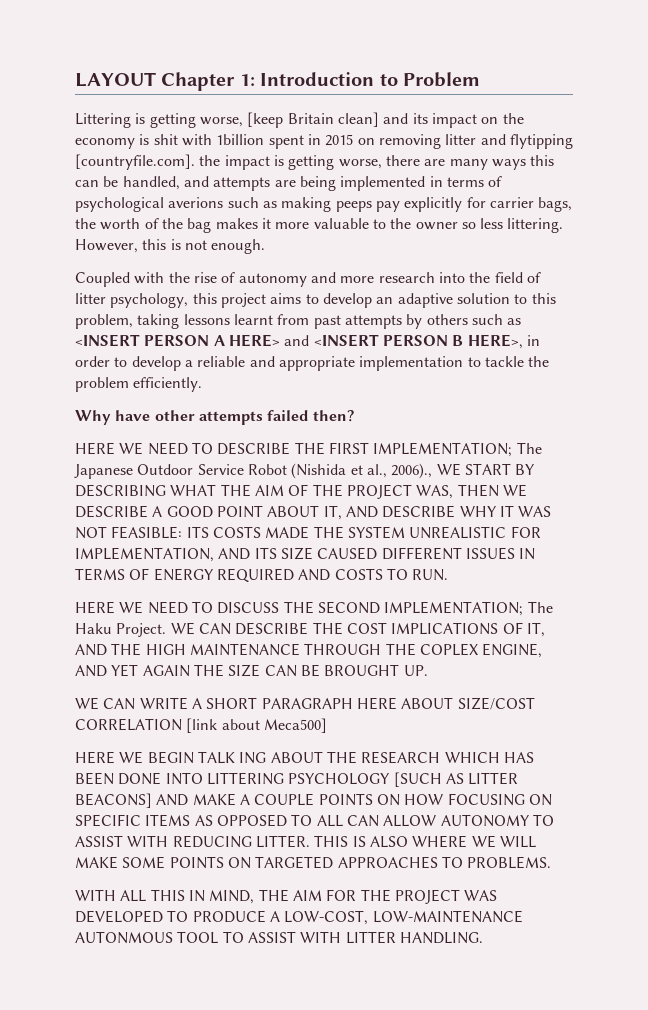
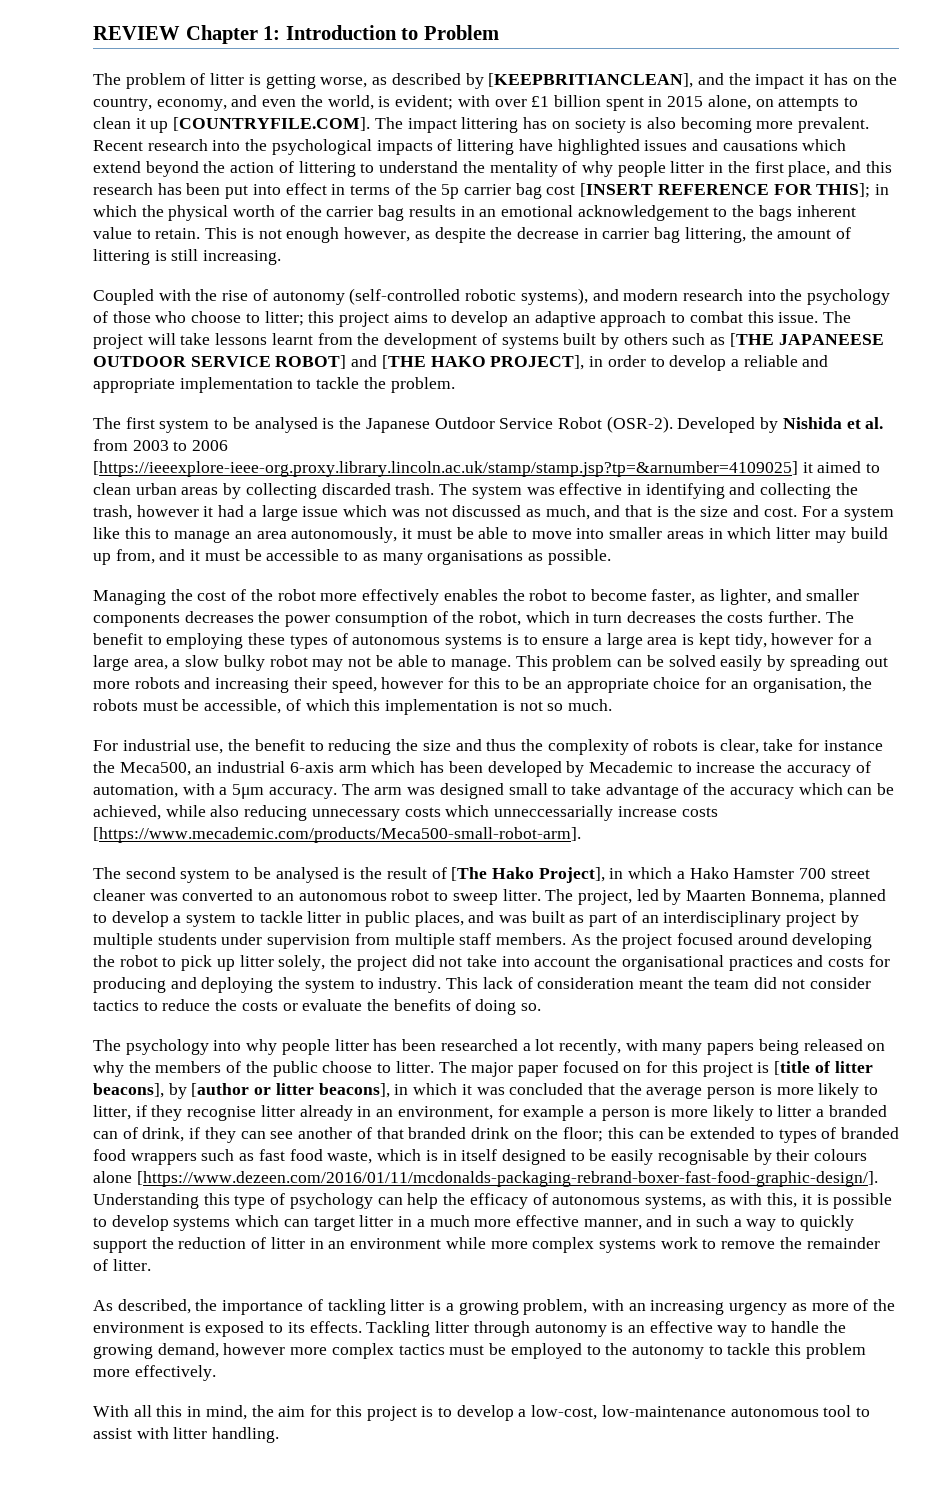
- LAYOUT Chapter 1: Introduction to Problem
+ REVIEW Chapter 1: Introduction to Problem
- Littering is getting worse, [keep Britain clean] and its impact on the economy is shit with 1billion spent in 2015 on removing litter and flytipping [countryfile.com]. the impact is getting worse, there are many ways this can be handled, and attempts are being implemented in terms of psychological averions such as making peeps pay explicitly for carrier bags, the worth of the bag makes it more valuable to the owner so less littering. However, this is not enough.
+ The problem of litter is getting worse, as described by [KEEPBRITIANCLEAN], and the impact it has on the country, economy, and even the world, is evident; with over £1 billion spent in 2015 alone, on attempts to clean it up [COUNTRYFILE.COM]. The impact littering has on society is also becoming more prevalent. Recent research into the psychological impacts of littering have highlighted issues and causations which extend beyond the action of littering to understand the mentality of why people litter in the first place, and this research has been put into effect in terms of the 5p carrier bag cost [INSERT REFERENCE FOR THIS]; in which the physical worth of the carrier bag results in an emotional acknowledgement to the bags inherent value to retain. This is not enough however, as despite the decrease in carrier bag littering, the amount of littering is still increasing.
- Coupled with the rise of autonomy and more research into the field of litter psychology, this project aims to develop an adaptive solution to this problem, taking lessons learnt from past attempts by others such as <INSERT PERSON A HERE> and <INSERT PERSON B HERE>, in order to develop a reliable and appropriate implementation to tackle the problem efficiently.
- Why have other attempts failed then?
- HERE WE NEED TO DESCRIBE THE FIRST IMPLEMENTATION; The Japanese Outdoor Service Robot (Nishida et al., 2006)., WE START BY DESCRIBING WHAT THE AIM OF THE PROJECT WAS, THEN WE DESCRIBE A GOOD POINT ABOUT IT, AND DESCRIBE WHY IT WAS NOT FEASIBLE: ITS COSTS MADE THE SYSTEM UNREALISTIC FOR IMPLEMENTATION, AND ITS SIZE CAUSED DIFFERENT ISSUES IN TERMS OF ENERGY REQUIRED AND COSTS TO RUN.
- HERE WE NEED TO DISCUSS THE SECOND IMPLEMENTATION; The Haku Project. WE CAN DESCRIBE THE COST IMPLICATIONS OF IT, AND THE HIGH MAINTENANCE THROUGH THE COPLEX ENGINE, AND YET AGAIN THE SIZE CAN BE BROUGHT UP.
- WE CAN WRITE A SHORT PARAGRAPH HERE ABOUT SIZE/COST CORRELATION [link about Meca500]
- HERE WE BEGIN TALK ING ABOUT THE RESEARCH WHICH HAS BEEN DONE INTO LITTERING PSYCHOLOGY [SUCH AS LITTER BEACONS] AND MAKE A COUPLE POINTS ON HOW FOCUSING ON SPECIFIC ITEMS AS OPPOSED TO ALL CAN ALLOW AUTONOMY TO ASSIST WITH REDUCING LITTER. THIS IS ALSO WHERE WE WILL MAKE SOME POINTS ON TARGETED APPROACHES TO PROBLEMS.
- WITH ALL THIS IN MIND, THE AIM FOR THE PROJECT WAS DEVELOPED TO PRODUCE A LOW-COST, LOW-MAINTENANCE AUTONMOUS TOOL TO ASSIST WITH LITTER HANDLING.
+ Coupled with the rise of autonomy (self-controlled robotic systems), and modern research into the psychology of those who choose to litter; this project aims to develop an adaptive approach to combat this issue. The project will take lessons learnt from the development of systems built by others such as [THE JAPANEESE OUTDOOR SERVICE ROBOT] and [THE HAKO PROJECT], in order to develop a reliable and appropriate implementation to tackle the problem.
+ The first system to be analysed is the Japanese Outdoor Service Robot (OSR-2). Developed by Nishida et al. from 2003 to 2006 [https://ieeexplore-ieee-org.proxy.library.lincoln.ac.uk/stamp/stamp.jsp?tp=&arnumber=4109025] it aimed to clean urban areas by collecting discarded trash. The system was effective in identifying and collecting the trash, however it had a large issue which was not discussed as much, and that is the size and cost. For a system like this to manage an area autonomously, it must be able to move into smaller areas in which litter may build up from, and it must be accessible to as many organisations as possible.
+ Managing the cost of the robot more effectively enables the robot to become faster, as lighter, and smaller components decreases the power consumption of the robot, which in turn decreases the costs further. The benefit to employing these types of autonomous systems is to ensure a large area is kept tidy, however for a large area, a slow bulky robot may not be able to manage. This problem can be solved easily by spreading out more robots and increasing their speed, however for this to be an appropriate choice for an organisation, the robots must be accessible, of which this implementation is not so much.
+ For industrial use, the benefit to reducing the size and thus the complexity of robots is clear, take for instance the Meca500, an industrial 6-axis arm which has been developed by Mecademic to increase the accuracy of automation, with a 5μm accuracy. The arm was designed small to take advantage of the accuracy which can be achieved, while also reducing unnecessary costs which unneccessarially increase costs [https://www.mecademic.com/products/Meca500-small-robot-arm].
+ The second system to be analysed is the result of [The Hako Project], in which a Hako Hamster 700 street cleaner was converted to an autonomous robot to sweep litter. The project, led by Maarten Bonnema, planned to develop a system to tackle litter in public places, and was built as part of an interdisciplinary project by multiple students under supervision from multiple staff members. As the project focused around developing the robot to pick up litter solely, the project did not take into account the organisational practices and costs for producing and deploying the system to industry. This lack of consideration meant the team did not consider tactics to reduce the costs or evaluate the benefits of doing so.
+ The psychology into why people litter has been researched a lot recently, with many papers being released on why the members of the public choose to litter. The major paper focused on for this project is [title of litter beacons], by [author or litter beacons], in which it was concluded that the average person is more likely to litter, if they recognise litter already in an environment, for example a person is more likely to litter a branded can of drink, if they can see another of that branded drink on the floor; this can be extended to types of branded food wrappers such as fast food waste, which is in itself designed to be easily recognisable by their colours alone [https://www.dezeen.com/2016/01/11/mcdonalds-packaging-rebrand-boxer-fast-food-graphic-design/]. Understanding this type of psychology can help the efficacy of autonomous systems, as with this, it is possible to develop systems which can target litter in a much more effective manner, and in such a way to quickly support the reduction of litter in an environment while more complex systems work to remove the remainder of litter.
+ As described, the importance of tackling litter is a growing problem, with an increasing urgency as more of the environment is exposed to its effects. Tackling litter through autonomy is an effective way to handle the growing demand, however more complex tactics must be employed to the autonomy to tackle this problem more effectively.
+ With all this in mind, the aim for this project is to develop a low-cost, low-maintenance autonomous tool to assist with litter handling.

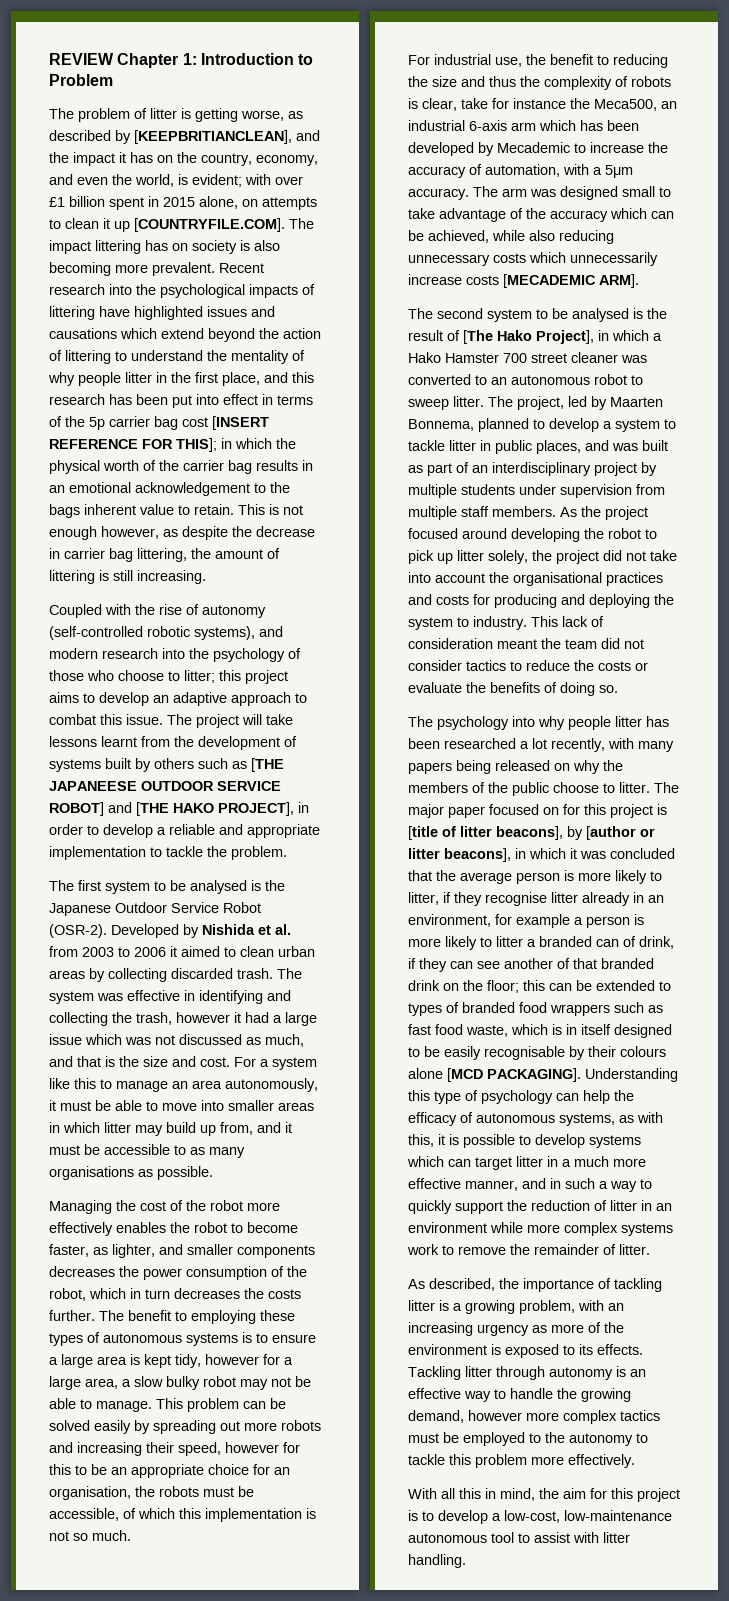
- Developed by Nishida et al. from 2003 to 2006 [https://ieeexplore-ieee-org.proxy.library.lincoln.ac.uk/stamp/stamp.jsp?tp=&arnumber=4109025] it aimed to clean urban areas by collecting discarded trash.
+ Developed by Nishida et al. from 2003 to 2006 it aimed to clean urban areas by collecting discarded trash.
- The arm was designed small to take advantage of the accuracy which can be achieved, while also reducing unnecessary costs which unneccessarially increase costs [https://www.mecademic.com/products/Meca500-small-robot-arm].
+ The arm was designed small to take advantage of the accuracy which can be achieved, while also reducing unnecessary costs which unnecessarily increase costs [MECADEMIC ARM].
- this can be extended to types of branded food wrappers such as fast food waste, which is in itself designed to be easily recognisable by their colours alone [https://www.dezeen.com/2016/01/11/mcdonalds-packaging-rebrand-boxer-fast-food-graphic-design/]. Understanding this type of psychology can help the efficacy of autonomous systems, as with this, it is possible to develop systems which can target litter in a much more effective manner, and in such a way to quickly support the reduction of litter in an environment while more complex systems work to remove the remainder of litter.
+ this can be extended to types of branded food wrappers such as fast food waste, which is in itself designed to be easily recognisable by their colours alone [MCD PACKAGING]. Understanding this type of psychology can help the efficacy of autonomous systems, as with this, it is possible to develop systems which can target litter in a much more effective manner, and in such a way to quickly support the reduction of litter in an environment while more complex systems work to remove the remainder of litter.

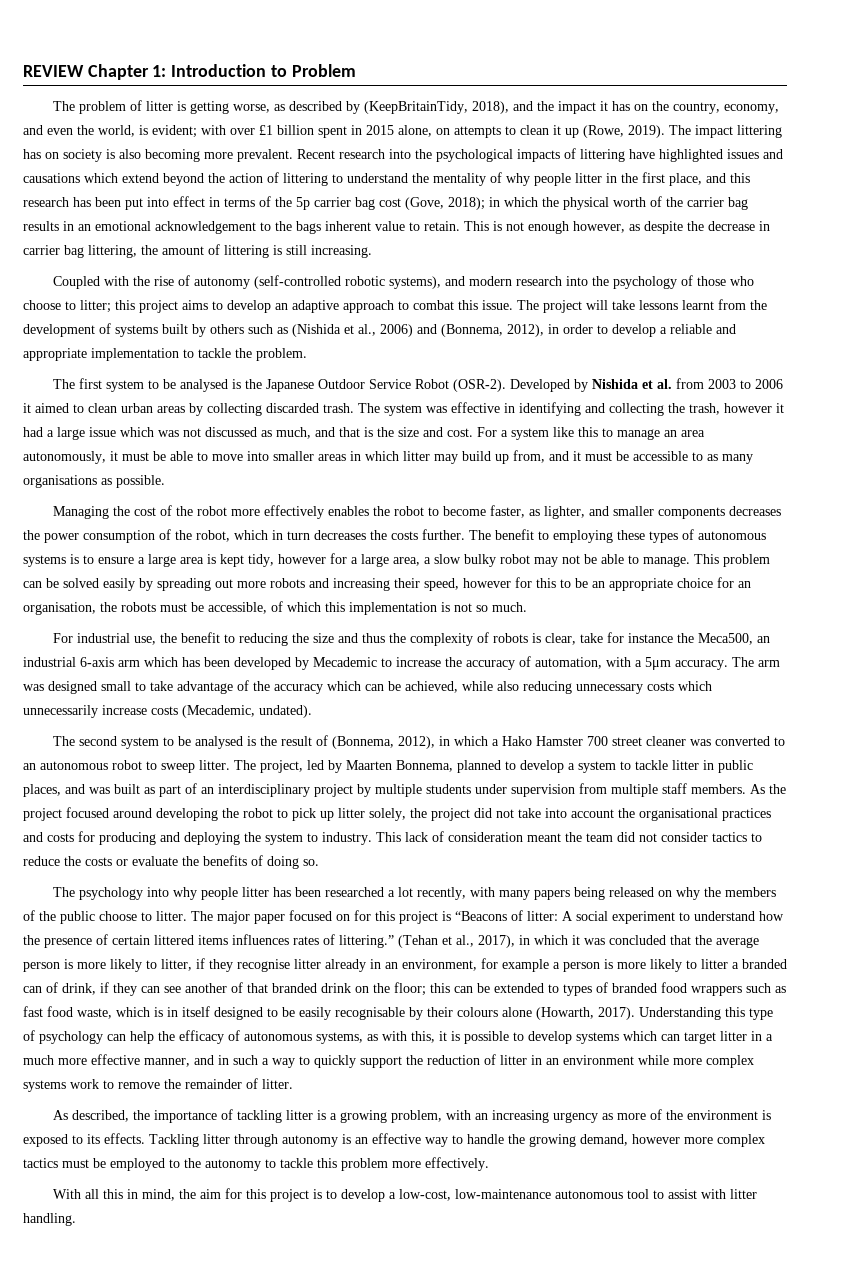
- The problem of litter is getting worse, as described by [KEEPBRITIANCLEAN], and the impact it has on the country, economy, and even the world, is evident; with over £1 billion spent in 2015 alone, on attempts to clean it up [COUNTRYFILE.COM]. The impact littering has on society is also becoming more prevalent.
+ The problem of litter is getting worse, as described by (KeepBritainTidy, 2018), and the impact it has on the country, economy, and even the world, is evident; with over £1 billion spent in 2015 alone, on attempts to clean it up (Rowe, 2019). The impact littering has on society is also becoming more prevalent.
- Recent research into the psychological impacts of littering have highlighted issues and causations which extend beyond the action of littering to understand the mentality of why people litter in the first place, and this research has been put into effect in terms of the 5p carrier bag cost [INSERT REFERENCE FOR THIS];
+ Recent research into the psychological impacts of littering have highlighted issues and causations which extend beyond the action of littering to understand the mentality of why people litter in the first place, and this research has been put into effect in terms of the 5p carrier bag cost (Gove, 2018);
- The project will take lessons learnt from the development of systems built by others such as [THE JAPANEESE OUTDOOR SERVICE ROBOT] and [THE HAKO PROJECT], in order to develop a reliable and appropriate implementation to tackle the problem.
+ The project will take lessons learnt from the development of systems built by others such as (Nishida et al., 2006) and (Bonnema, 2012), in order to develop a reliable and appropriate implementation to tackle the problem.
- The arm was designed small to take advantage of the accuracy which can be achieved, while also reducing unnecessary costs which unnecessarily increase costs [MECADEMIC ARM].
+ The arm was designed small to take advantage of the accuracy which can be achieved, while also reducing unnecessary costs which unnecessarily increase costs (Mecademic, undated).
- The second system to be analysed is the result of [The Hako Project], in which a Hako Hamster 700 street cleaner was converted to an autonomous robot to sweep litter.
+ The second system to be analysed is the result of (Bonnema, 2012), in which a Hako Hamster 700 street cleaner was converted to an autonomous robot to sweep litter.
- The major paper focused on for this project is [title of litter beacons], by [author or litter beacons], in which it was concluded that the average person is more likely to litter, if they recognise litter already in an environment, for example a person is more likely to litter a branded can of drink, if they can see another of that branded drink on the floor;
+ The major paper focused on for this project is “Beacons of litter: A social experiment to understand how the presence of certain littered items influences rates of littering.” (Tehan et al., 2017), in which it was concluded that the average person is more likely to litter, if they recognise litter already in an environment, for example a person is more likely to litter a branded can of drink, if they can see another of that branded drink on the floor;
- this can be extended to types of branded food wrappers such as fast food waste, which is in itself designed to be easily recognisable by their colours alone [MCD PACKAGING].
+ this can be extended to types of branded food wrappers such as fast food waste, which is in itself designed to be easily recognisable by their colours alone (Howarth, 2017).

